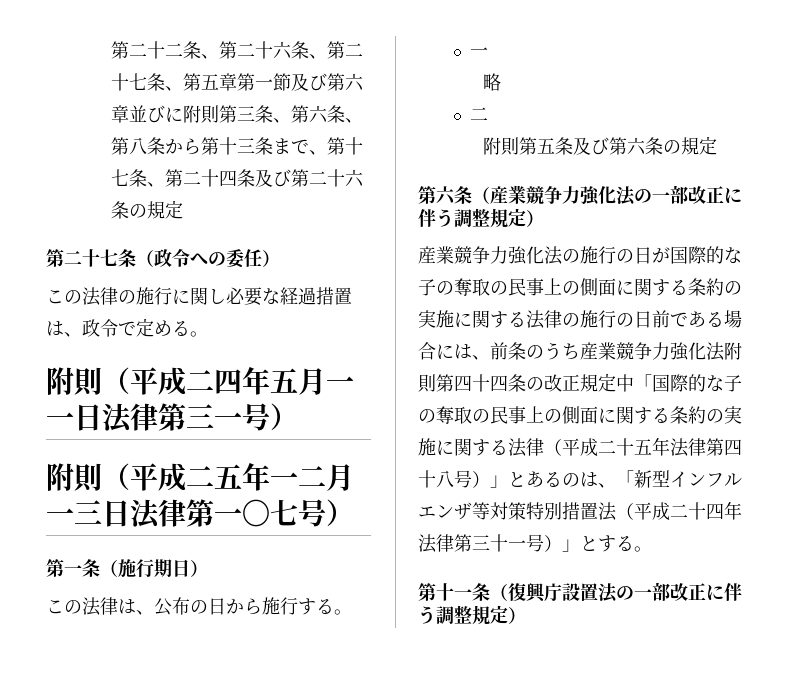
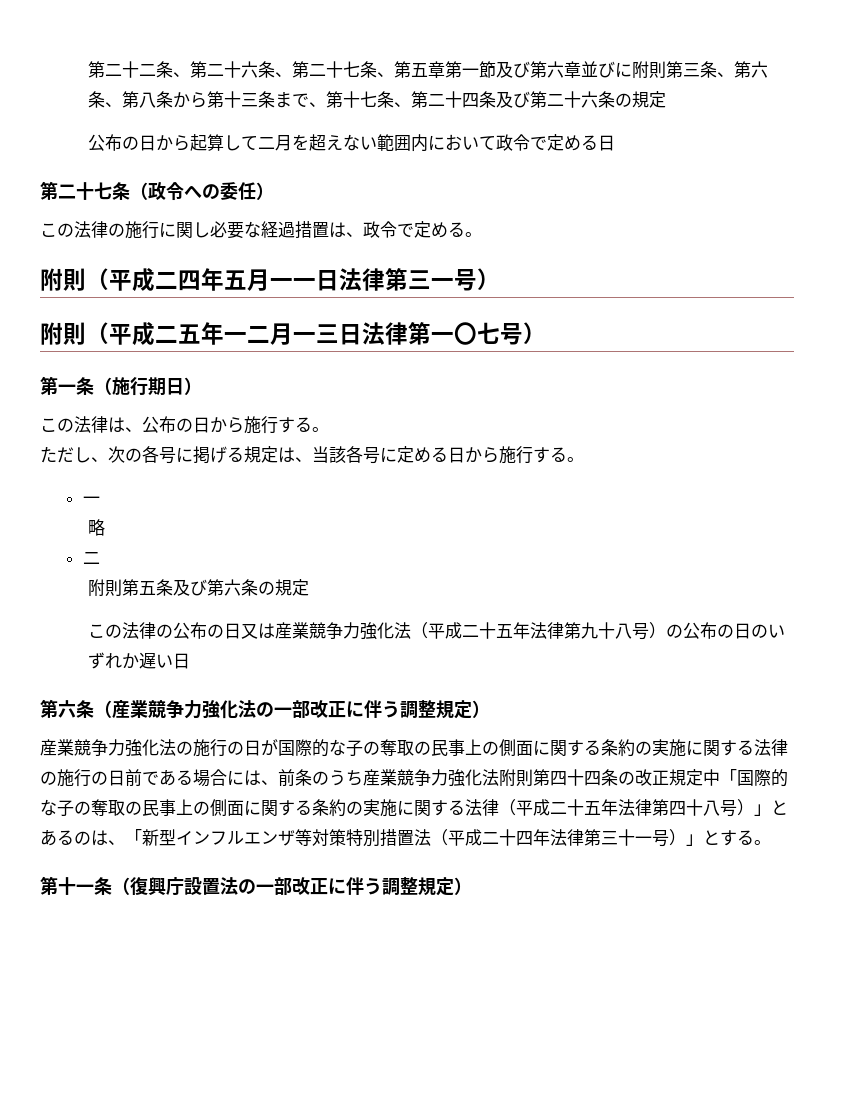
+ 公布の日から起算して二月を超えない範囲内において政令で定める日
+ ただし、次の各号に掲げる規定は、当該各号に定める日から施行する。
+ この法律の公布の日又は産業競争力強化法（平成二十五年法律第九十八号）の公布の日のいずれか遅い日

